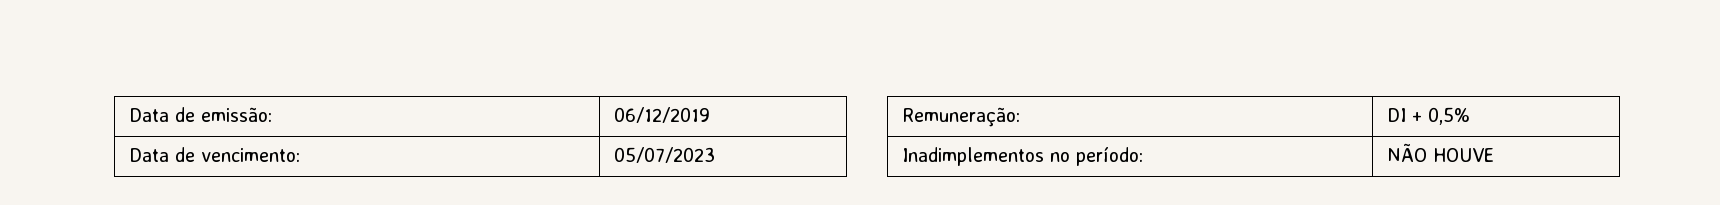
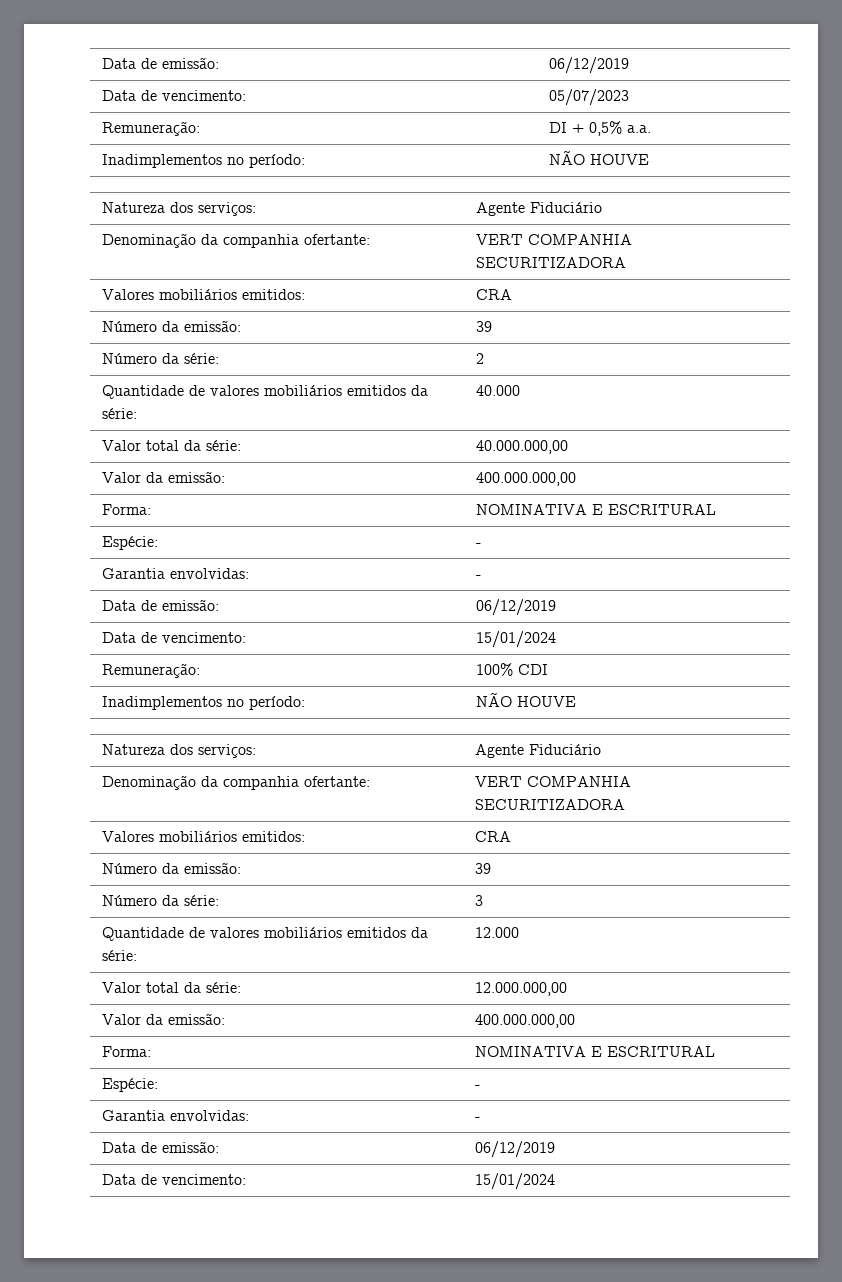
- Remuneração: | DI + 0,5%
+ Remuneração: | DI + 0,5% a.a.
  Inadimplementos no período: | NÃO HOUVE
+ Natureza dos serviços: | Agente Fiduciário
+ Denominação da companhia ofertante: | VERT COMPANHIA SECURITIZADORA
+ Valores mobiliários emitidos: | CRA
+ Número da emissão: | 39
+ Número da série: | 2
+ Quantidade de valores mobiliários emitidos da série: | 40.000
+ Valor total da série: | 40.000.000,00
+ Valor da emissão: | 400.000.000,00
+ Forma: | NOMINATIVA E ESCRITURAL
+ Espécie: | -
+ Garantia envolvidas: | -
+ Data de emissão: | 06/12/2019
+ Data de vencimento: | 15/01/2024
+ Remuneração: | 100% CDI
+ Inadimplementos no período: | NÃO HOUVE
+ Natureza dos serviços: | Agente Fiduciário
+ Denominação da companhia ofertante: | VERT COMPANHIA SECURITIZADORA
+ Valores mobiliários emitidos: | CRA
+ Número da emissão: | 39
+ Número da série: | 3
+ Quantidade de valores mobiliários emitidos da série: | 12.000
+ Valor total da série: | 12.000.000,00
+ Valor da emissão: | 400.000.000,00
+ Forma: | NOMINATIVA E ESCRITURAL
+ Espécie: | -
+ Garantia envolvidas: | -
+ Data de emissão: | 06/12/2019
+ Data de vencimento: | 15/01/2024

